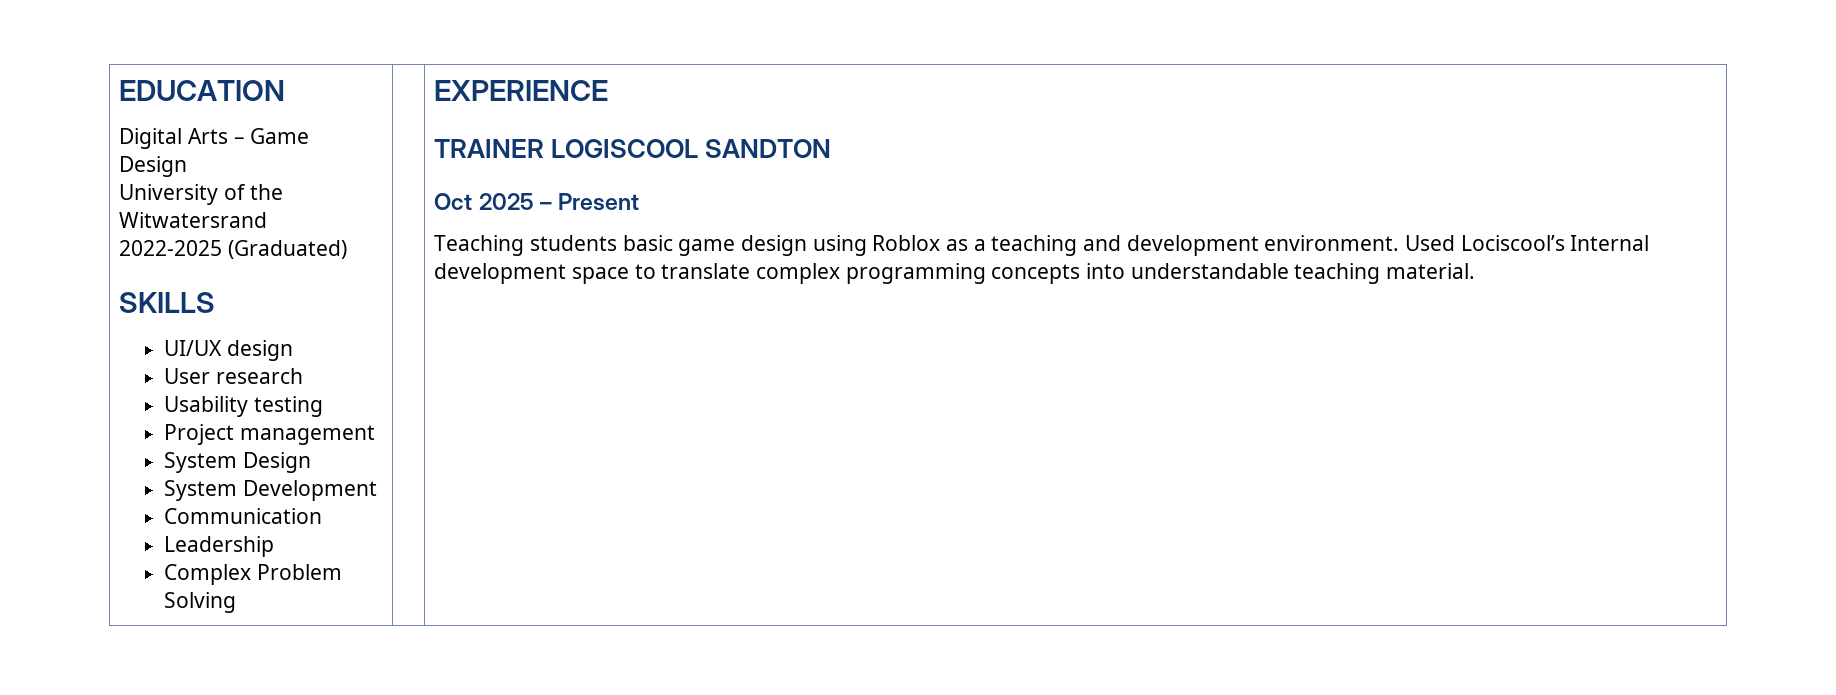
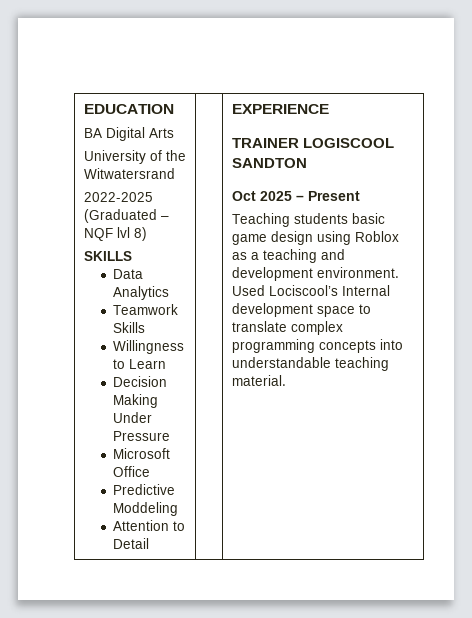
- Digital Arts – Game Design
+ BA Digital Arts
- 2022-2025 (Graduated)
+ 2022-2025 (Graduated – NQF lvl 8)
  SKILLS
- UI/UX design
- User research
- Usability testing
- Project management
- System Design
- System Development
- Communication
- Leadership
- Complex Problem Solving
+ Data Analytics
+ Teamwork Skills
+ Willingness to Learn
+ Decision Making Under Pressure
+ Microsoft Office
+ Predictive Moddeling
+ Attention to Detail

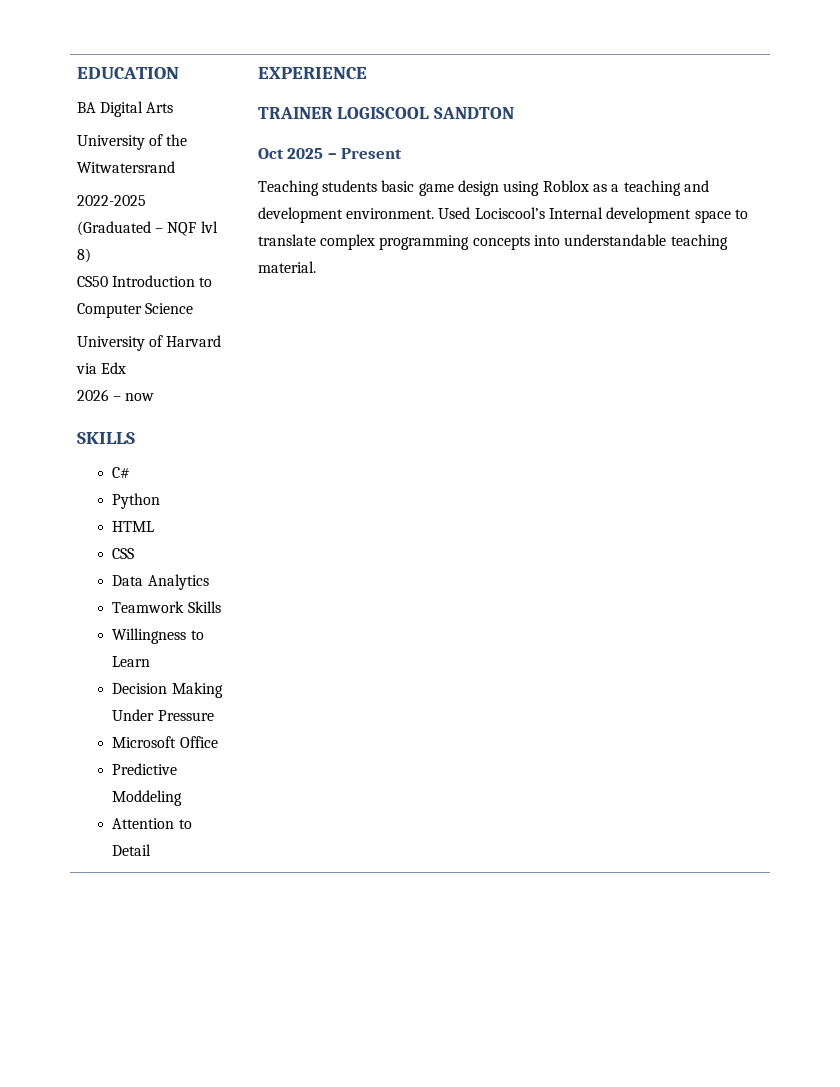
+ CS50 Introduction to Computer Science
+ University of Harvard via Edx
+ 2026 – now
  SKILLS
+ C#
+ Python
+ HTML
+ CSS

